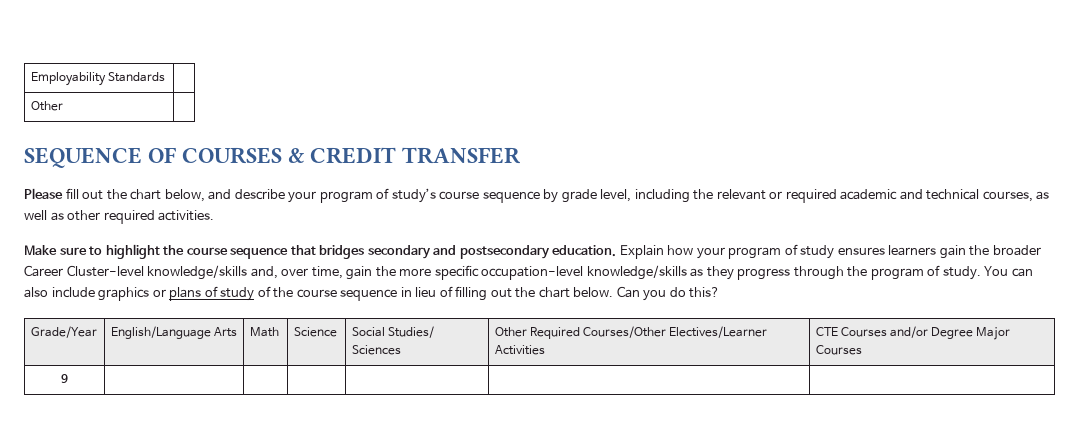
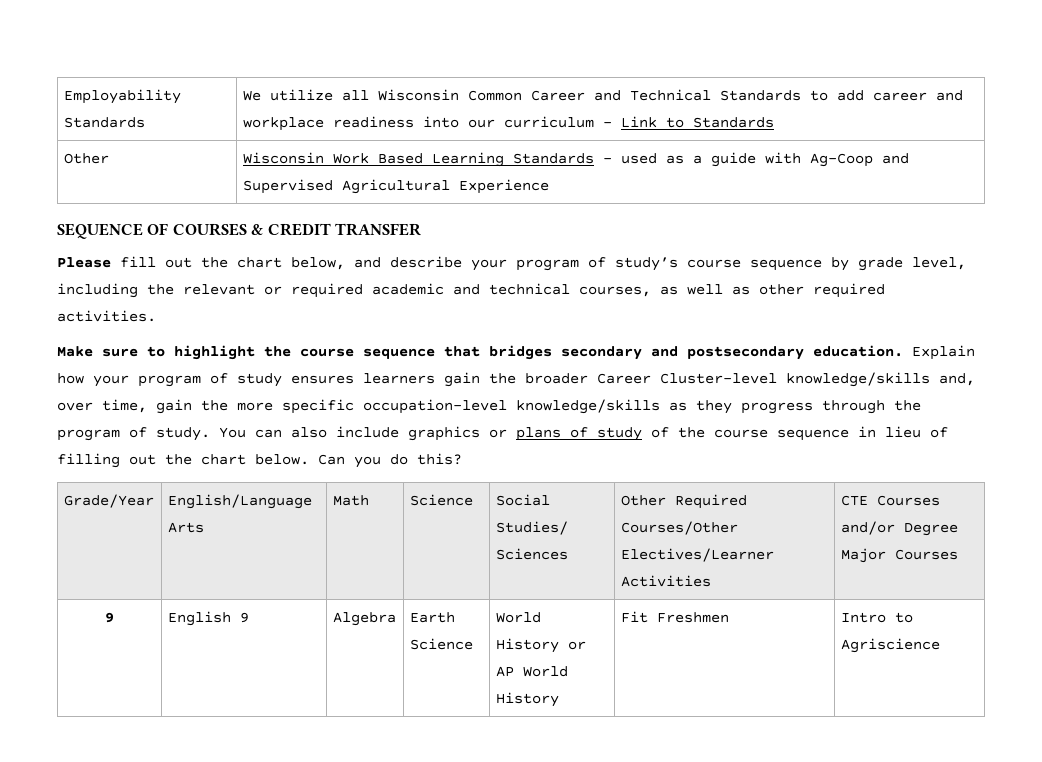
- Employability Standards |
- Other |
+ Employability Standards | We utilize all Wisconsin Common Career and Technical Standards to add career and workplace readiness into our curriculum - Link to Standards
+ Other | Wisconsin Work Based Learning Standards – used as a guide with Ag-Coop and Supervised Agricultural Experience
- 9 | | | | | |
+ 9 | English 9 | Algebra | Earth Science | World History or AP World History | Fit Freshmen | Intro to Agriscience

